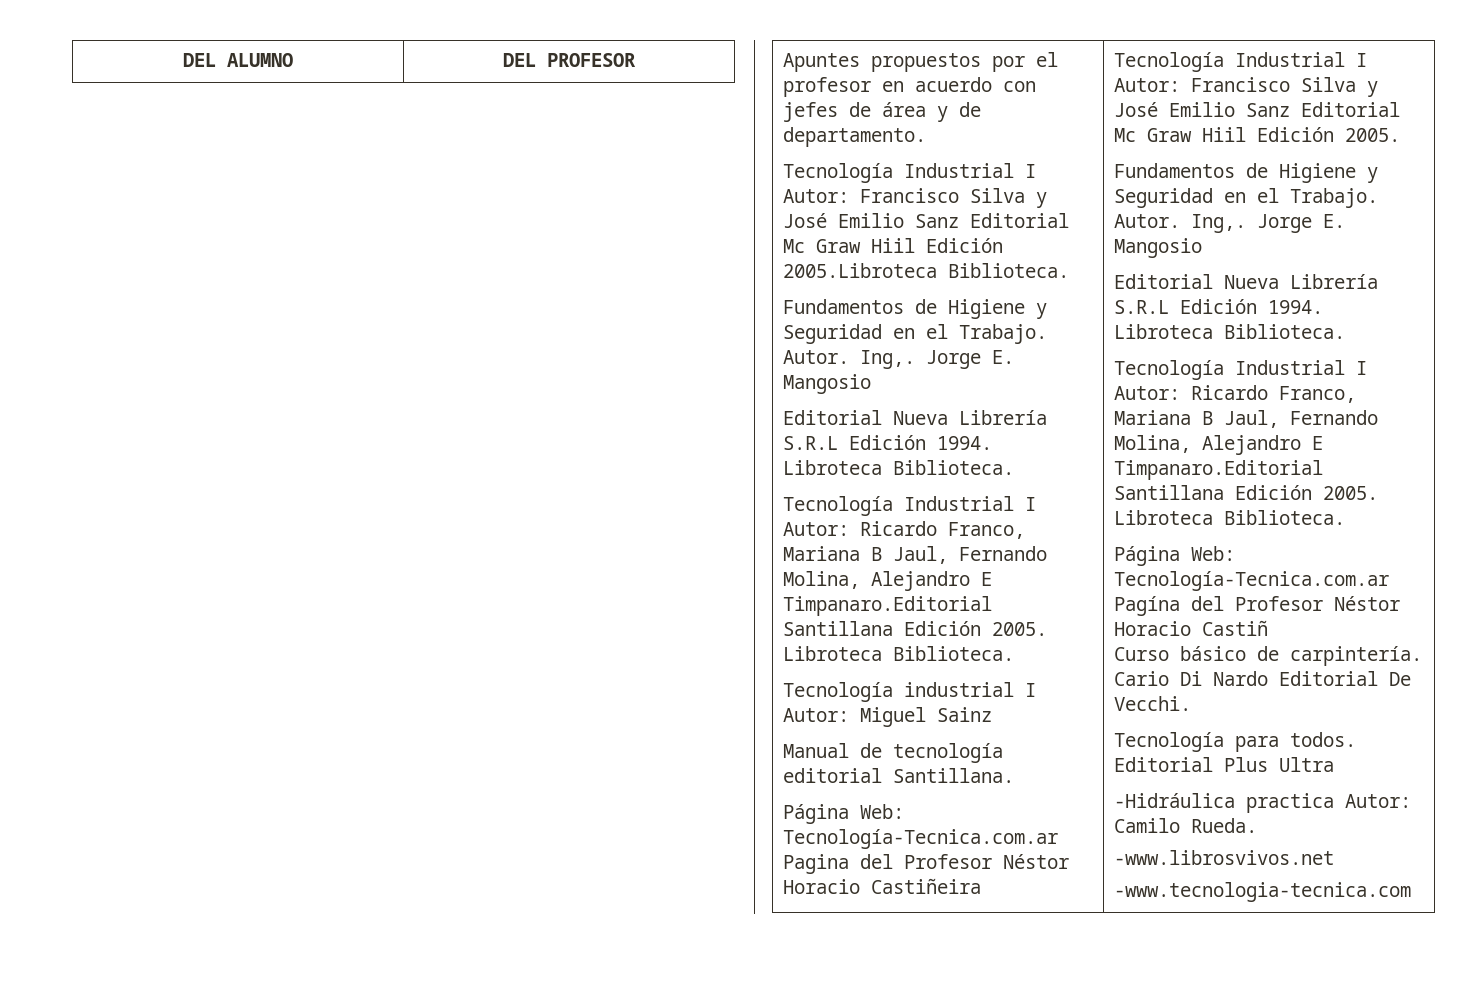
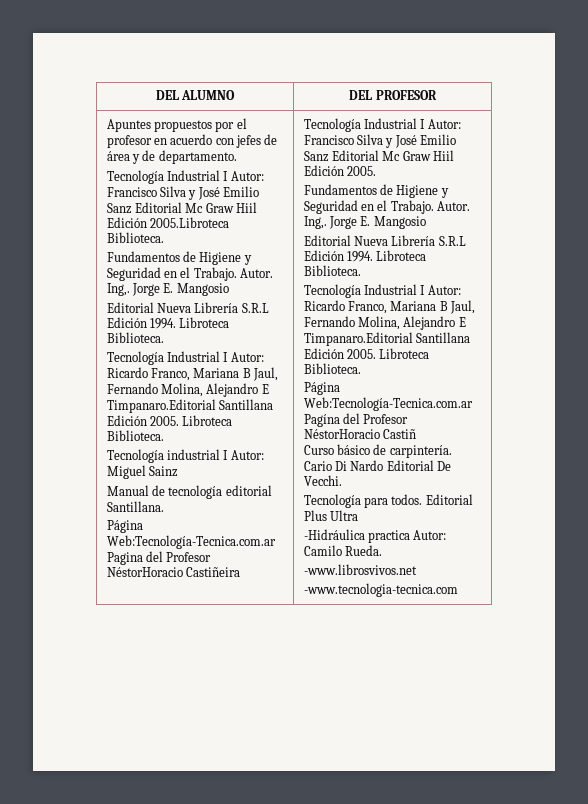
- Página Web: Tecnología-Tecnica.com.ar Pagina del Profesor Néstor Horacio Castiñeira
+ Página Web:Tecnología-Tecnica.com.ar Pagina del Profesor NéstorHoracio Castiñeira
- Página Web: Tecnología-Tecnica.com.ar Pagína del Profesor Néstor Horacio Castiñ
+ Página Web:Tecnología-Tecnica.com.ar Pagína del Profesor NéstorHoracio Castiñ

